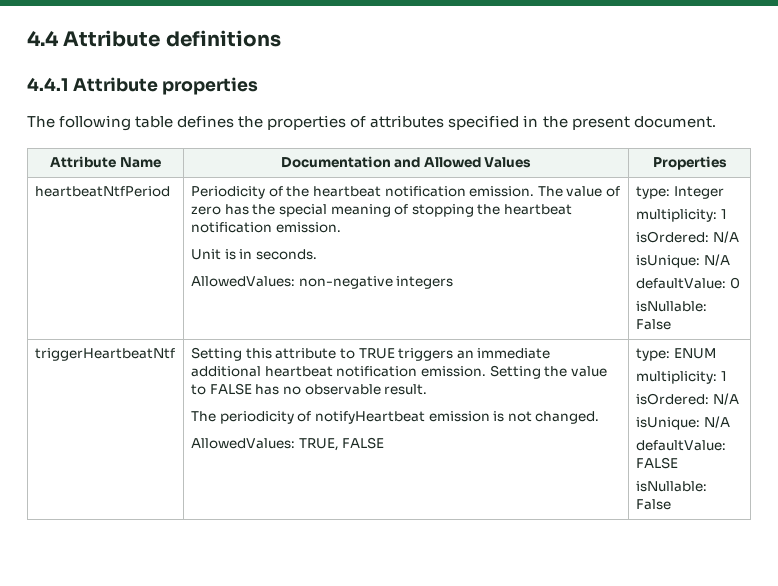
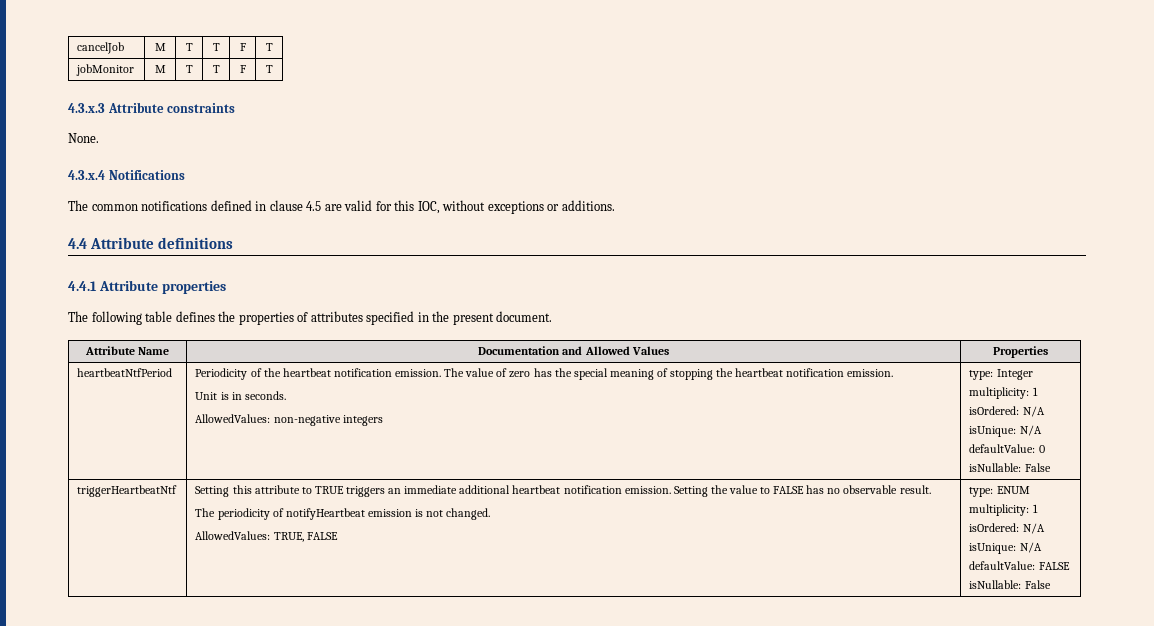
+ cancelJob | M | T | T | F | T
+ jobMonitor | M | T | T | F | T
+ 4.3.x.3 Attribute constraints
+ None.
+ 4.3.x.4 Notifications
+ The common notifications defined in clause 4.5 are valid for this IOC, without exceptions or additions.

